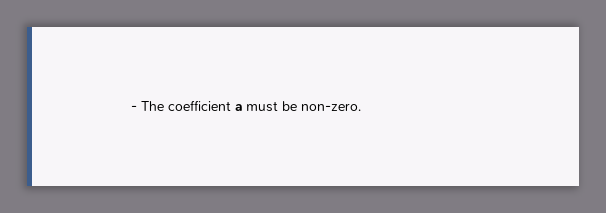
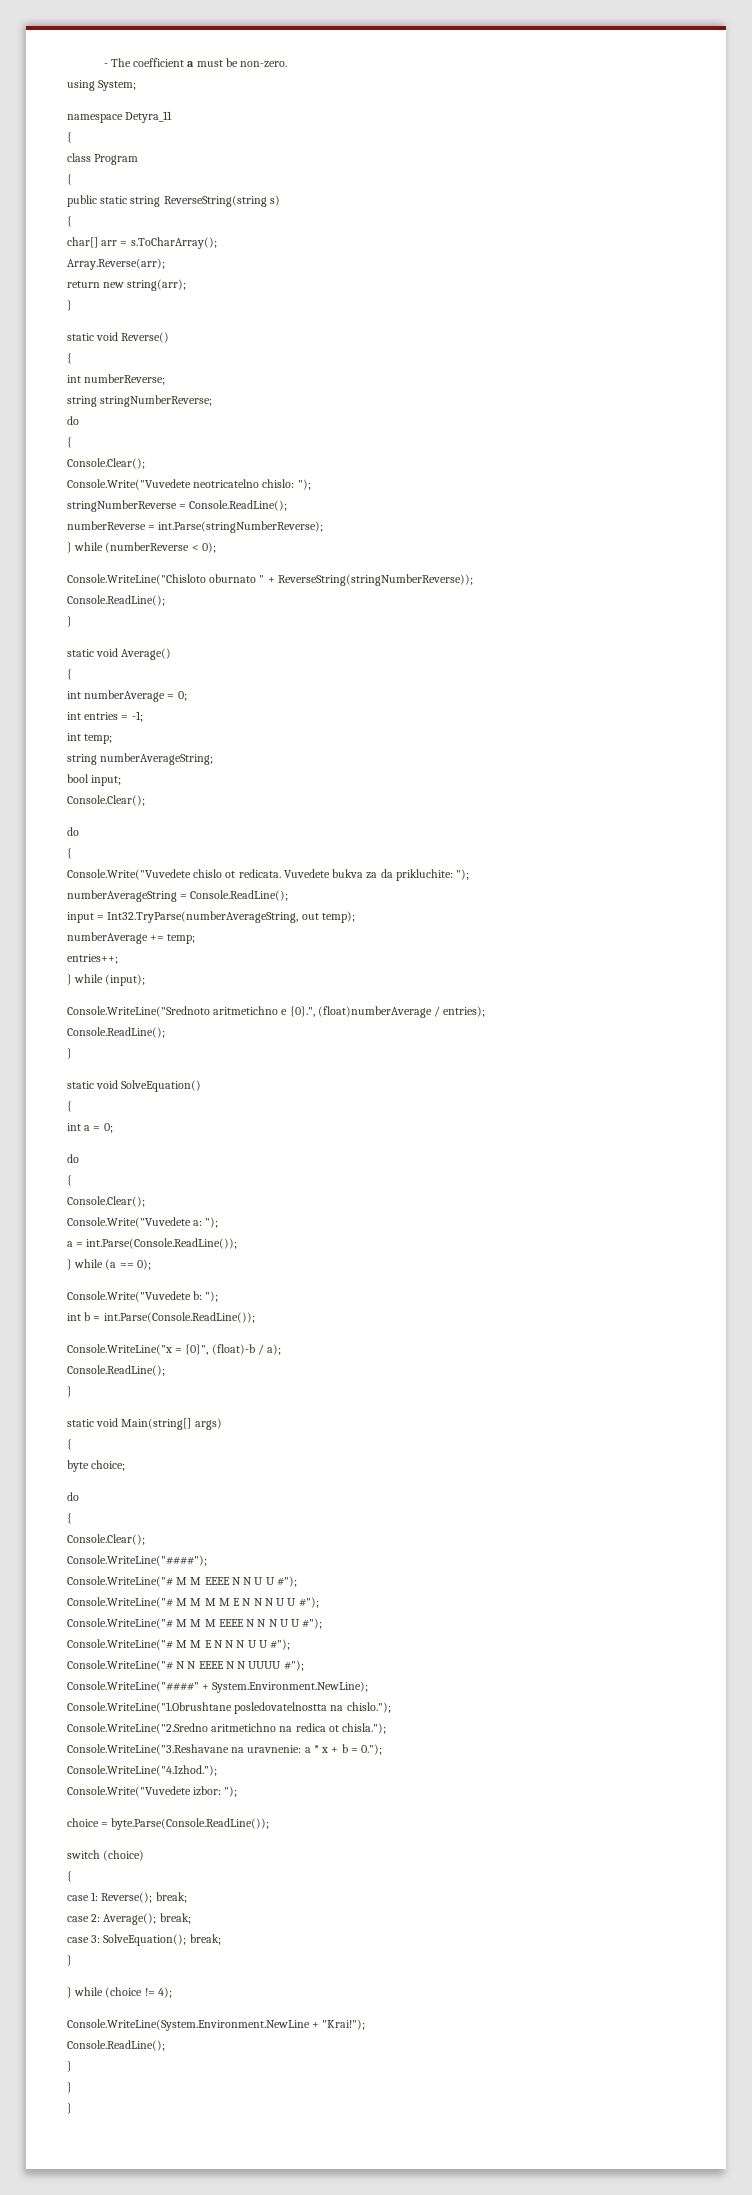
+ using System;
+ namespace Detyra_11
+ {
+ class Program
+ {
+ public static string ReverseString(string s)
+ {
+ char[] arr = s.ToCharArray();
+ Array.Reverse(arr);
+ return new string(arr);
+ }
+ static void Reverse()
+ {
+ int numberReverse;
+ string stringNumberReverse;
+ do
+ {
+ Console.Clear();
+ Console.Write("Vuvedete neotricatelno chislo: ");
+ stringNumberReverse = Console.ReadLine();
+ numberReverse = int.Parse(stringNumberReverse);
+ } while (numberReverse < 0);
+ Console.WriteLine("Chisloto oburnato " + ReverseString(stringNumberReverse));
+ Console.ReadLine();
+ }
+ static void Average()
+ {
+ int numberAverage = 0;
+ int entries = -1;
+ int temp;
+ string numberAverageString;
+ bool input;
+ Console.Clear();
+ do
+ {
+ Console.Write("Vuvedete chislo ot redicata. Vuvedete bukva za da prikluchite: ");
+ numberAverageString = Console.ReadLine();
+ input = Int32.TryParse(numberAverageString, out temp);
+ numberAverage += temp;
+ entries++;
+ } while (input);
+ Console.WriteLine("Srednoto aritmetichno e {0}.", (float)numberAverage / entries);
+ Console.ReadLine();
+ }
+ static void SolveEquation()
+ {
+ int a = 0;
+ do
+ {
+ Console.Clear();
+ Console.Write("Vuvedete a: ");
+ a = int.Parse(Console.ReadLine());
+ } while (a == 0);
+ Console.Write("Vuvedete b: ");
+ int b = int.Parse(Console.ReadLine());
+ Console.WriteLine("x = {0}", (float)-b / a);
+ Console.ReadLine();
+ }
+ static void Main(string[] args)
+ {
+ byte choice;
+ do
+ {
+ Console.Clear();
+ Console.WriteLine("####");
+ Console.WriteLine("# M M EEEE N N U U #");
+ Console.WriteLine("# M M M M E N N N U U #");
+ Console.WriteLine("# M M M EEEE N N N U U #");
+ Console.WriteLine("# M M E N N N U U #");
+ Console.WriteLine("# N N EEEE N N UUUU #");
+ Console.WriteLine("####" + System.Environment.NewLine);
+ Console.WriteLine("1.Obrushtane posledovatelnostta na chislo.");
+ Console.WriteLine("2.Sredno aritmetichno na redica ot chisla.");
+ Console.WriteLine("3.Reshavane na uravnenie: a * x + b = 0.");
+ Console.WriteLine("4.Izhod.");
+ Console.Write("Vuvedete izbor: ");
+ choice = byte.Parse(Console.ReadLine());
+ switch (choice)
+ {
+ case 1: Reverse(); break;
+ case 2: Average(); break;
+ case 3: SolveEquation(); break;
+ }
+ } while (choice != 4);
+ Console.WriteLine(System.Environment.NewLine + "Krai!");
+ Console.ReadLine();
+ }
+ }
+ }

